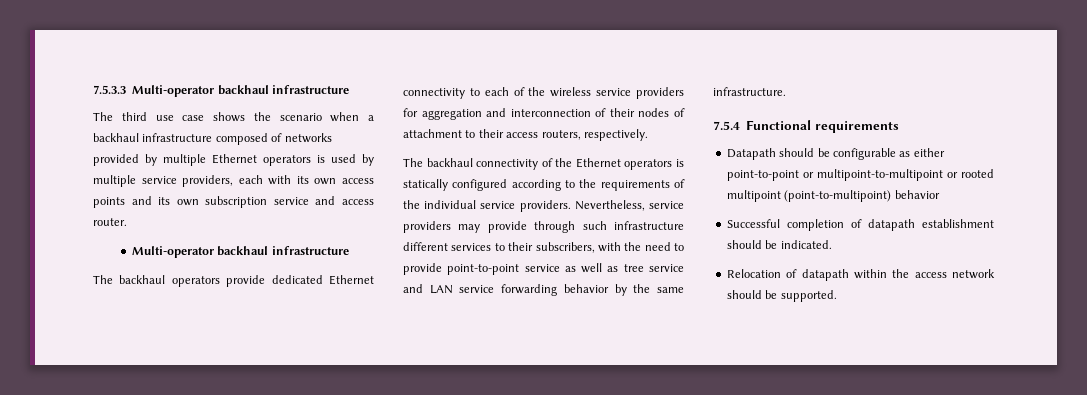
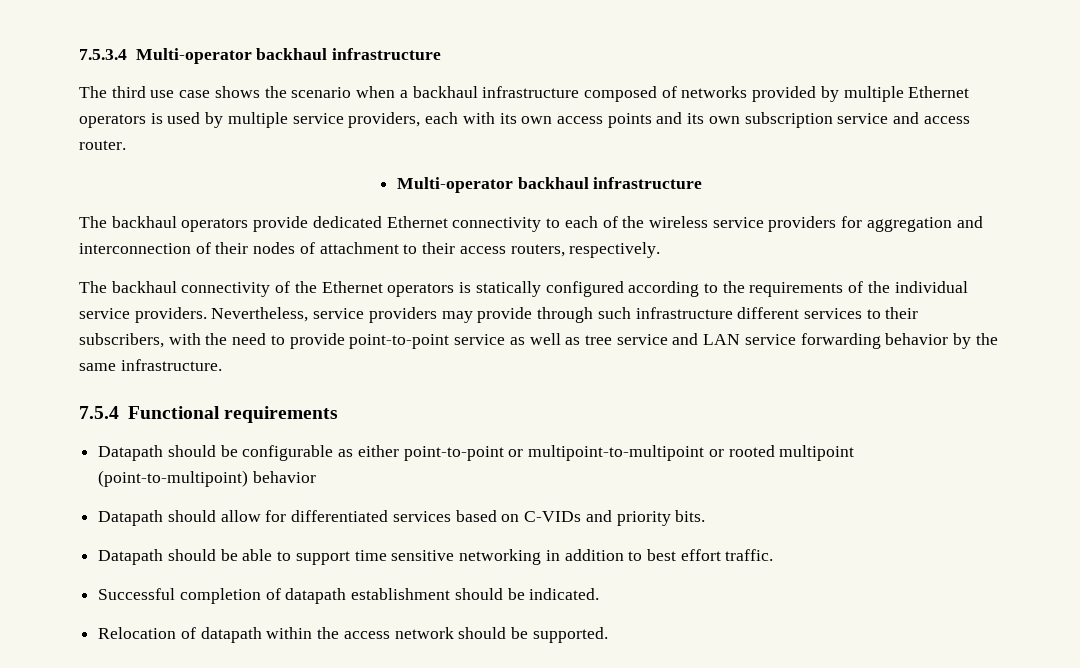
- 7.5.3.3 Multi-operator backhaul infrastructure
+ 7.5.3.4 Multi-operator backhaul infrastructure
+ Datapath should allow for differentiated services based on C-VIDs and priority bits.
+ Datapath should be able to support time sensitive networking in addition to best effort traffic.

